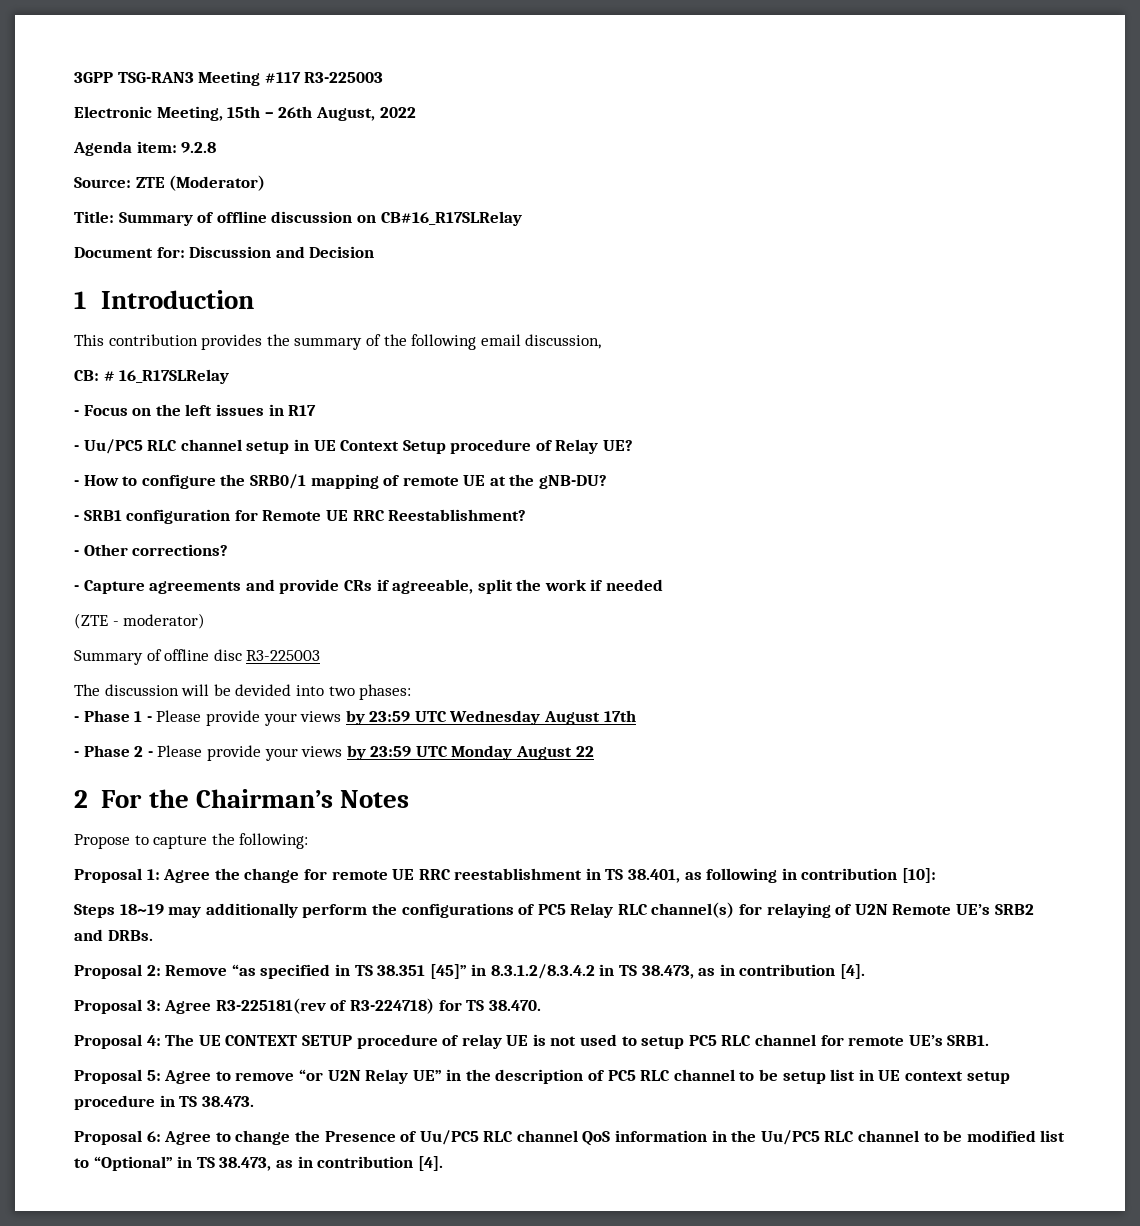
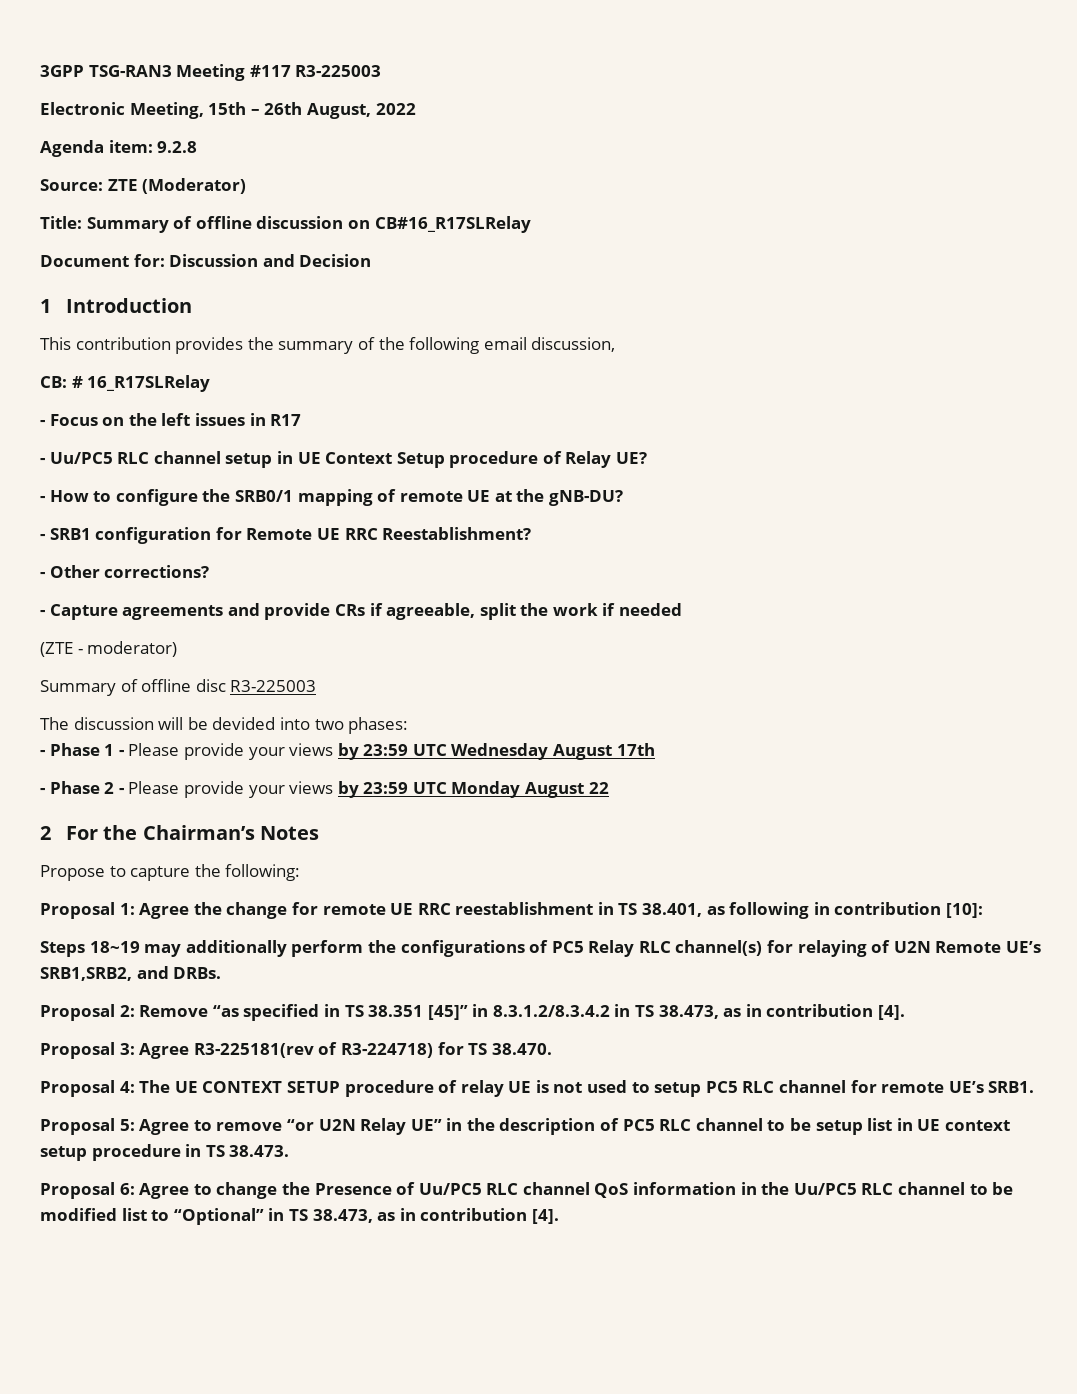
- Steps 18~19 may additionally perform the configurations of PC5 Relay RLC channel(s) for relaying of U2N Remote UE’s SRB2 and DRBs.
+ Steps 18~19 may additionally perform the configurations of PC5 Relay RLC channel(s) for relaying of U2N Remote UE’s SRB1,SRB2, and DRBs.

